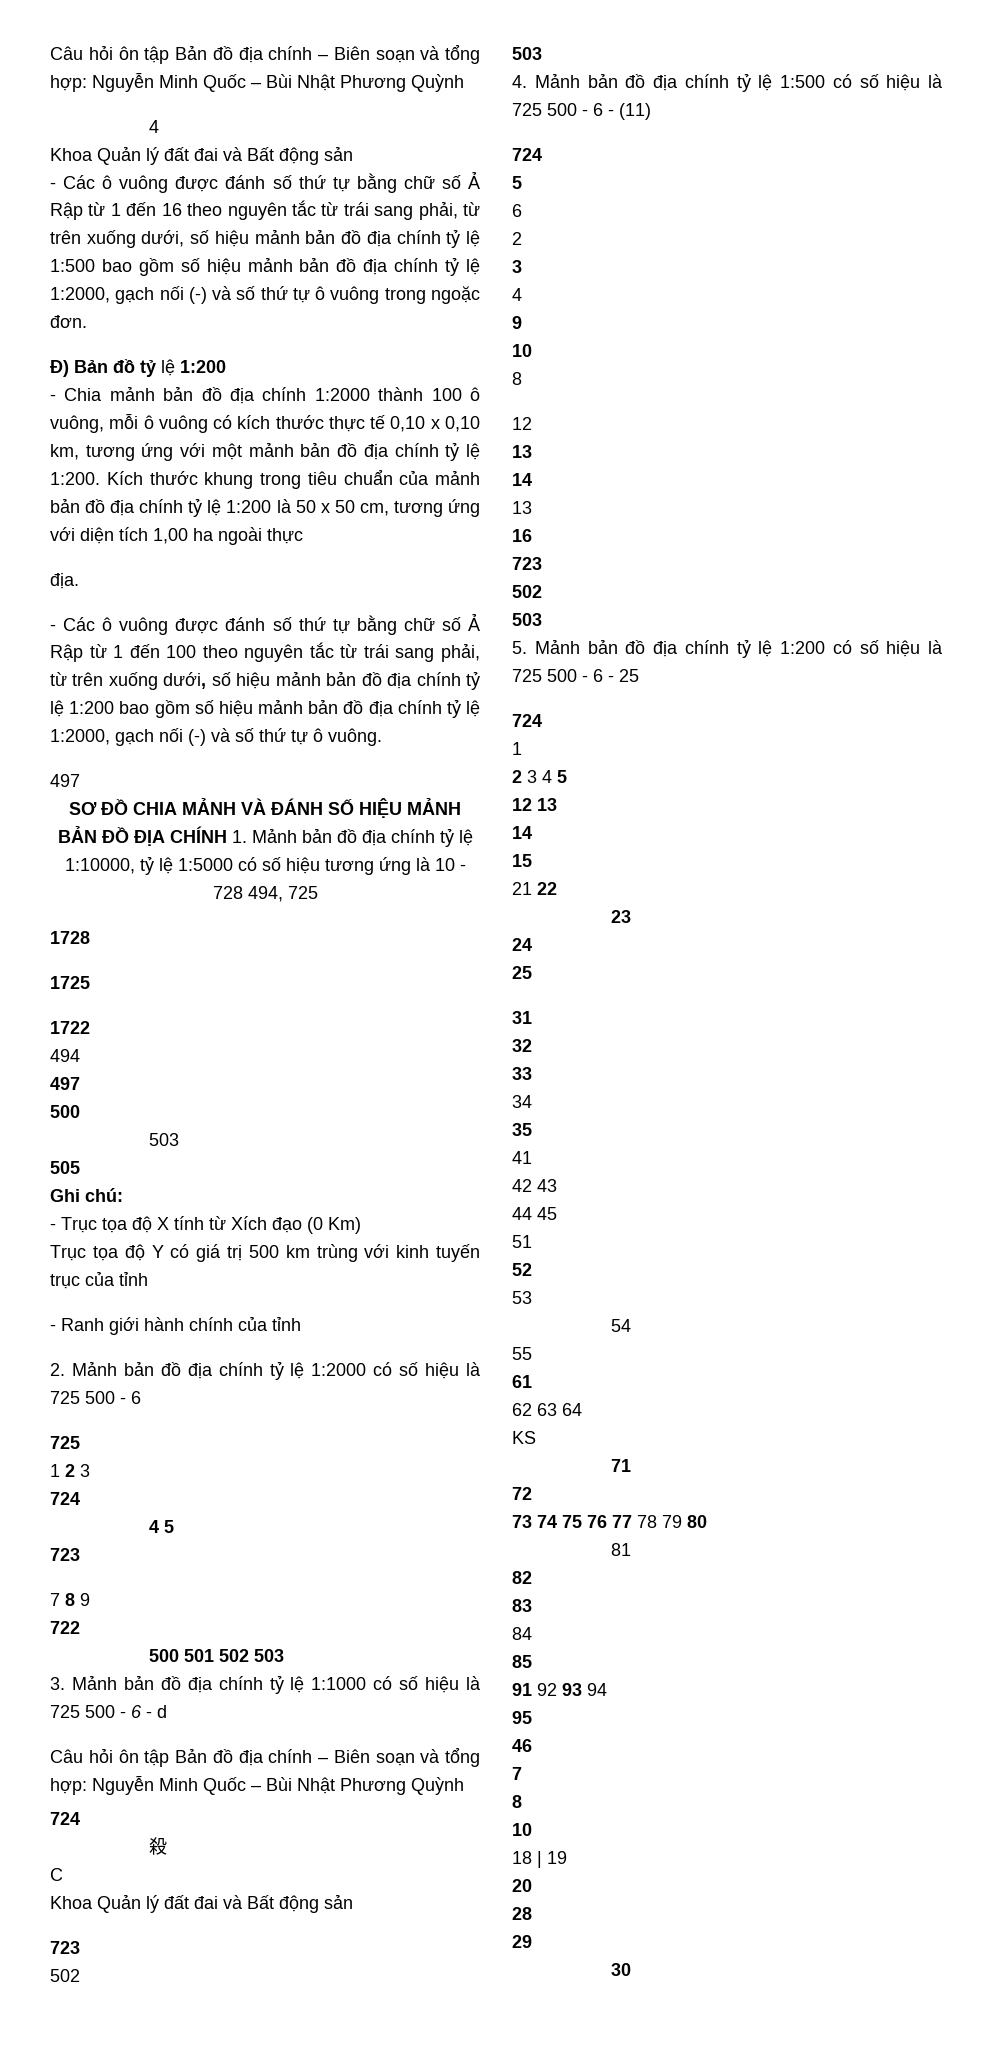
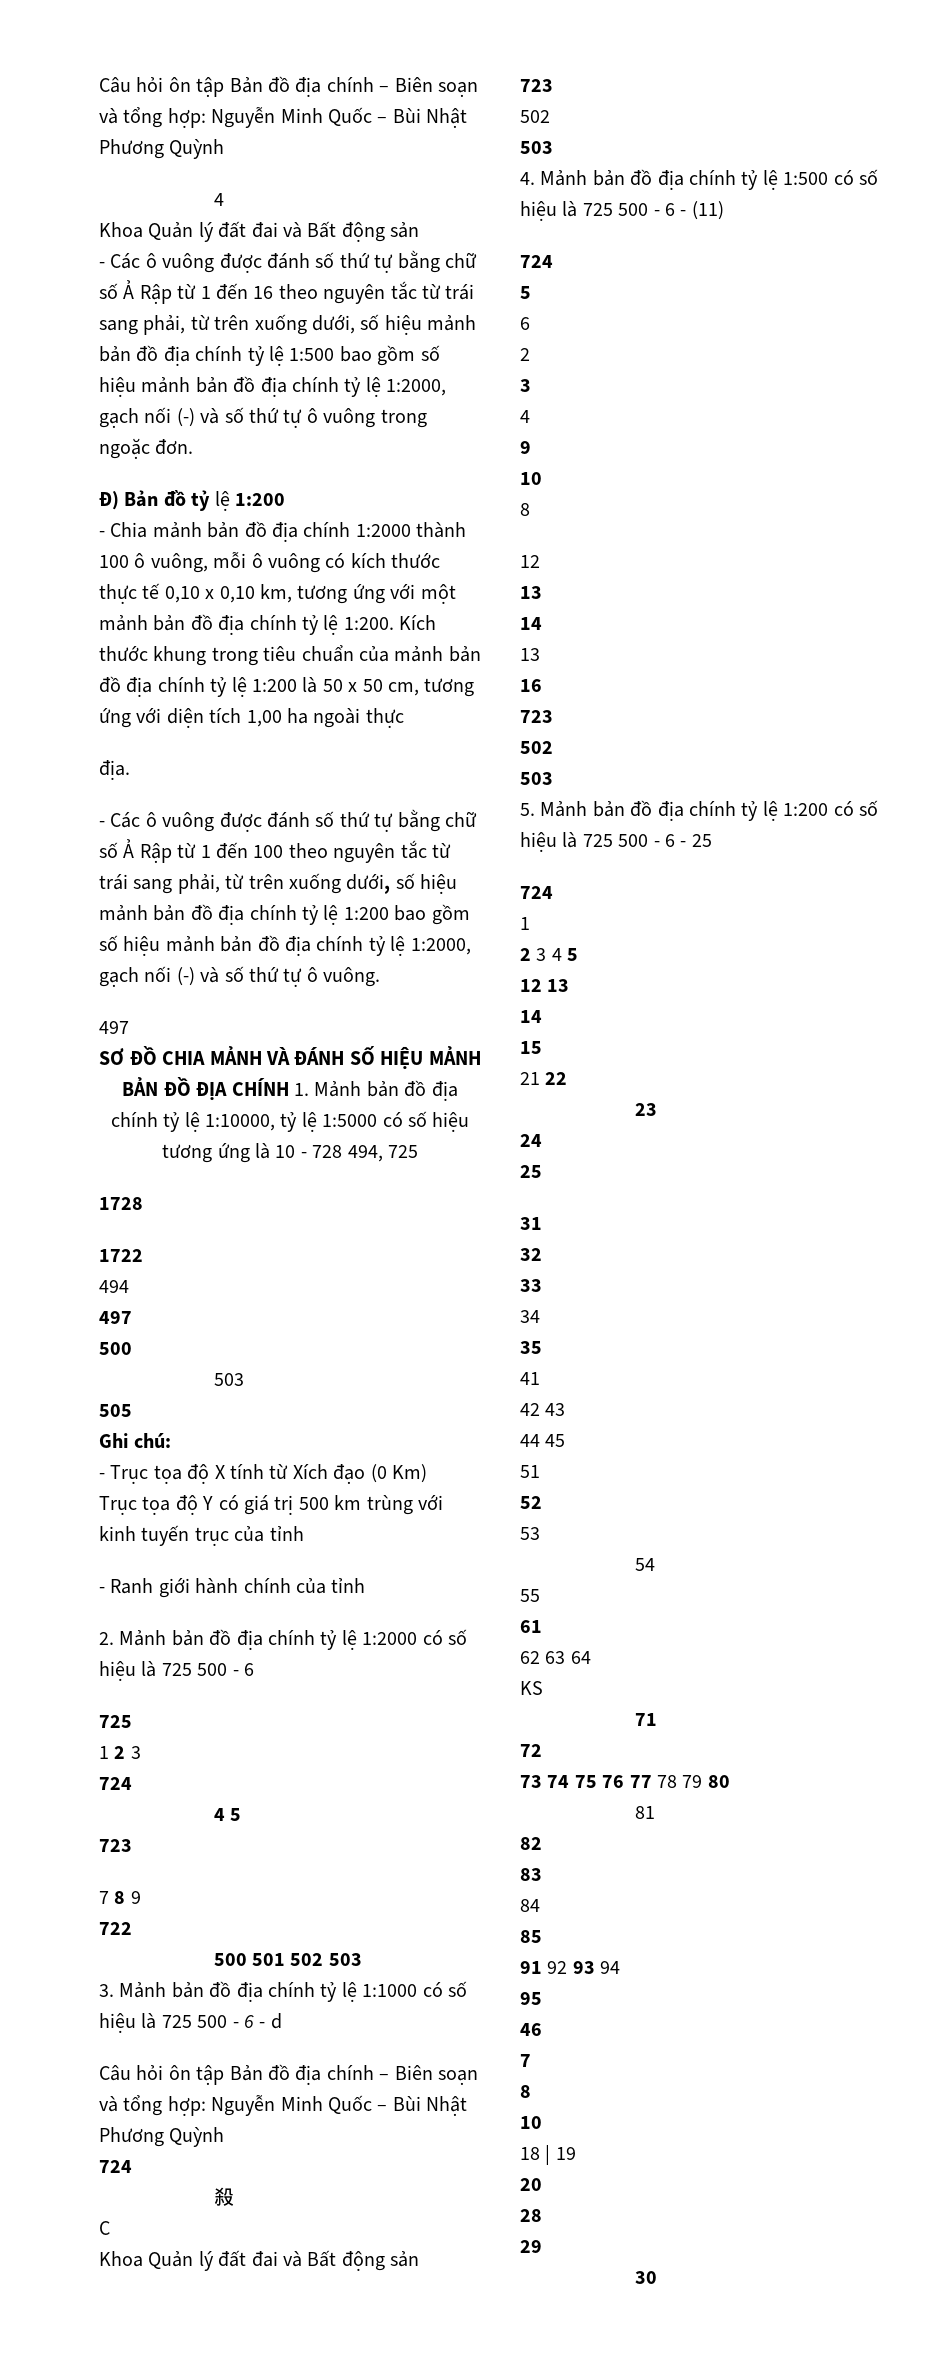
- 1725

